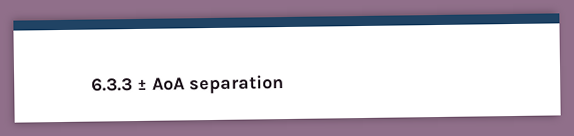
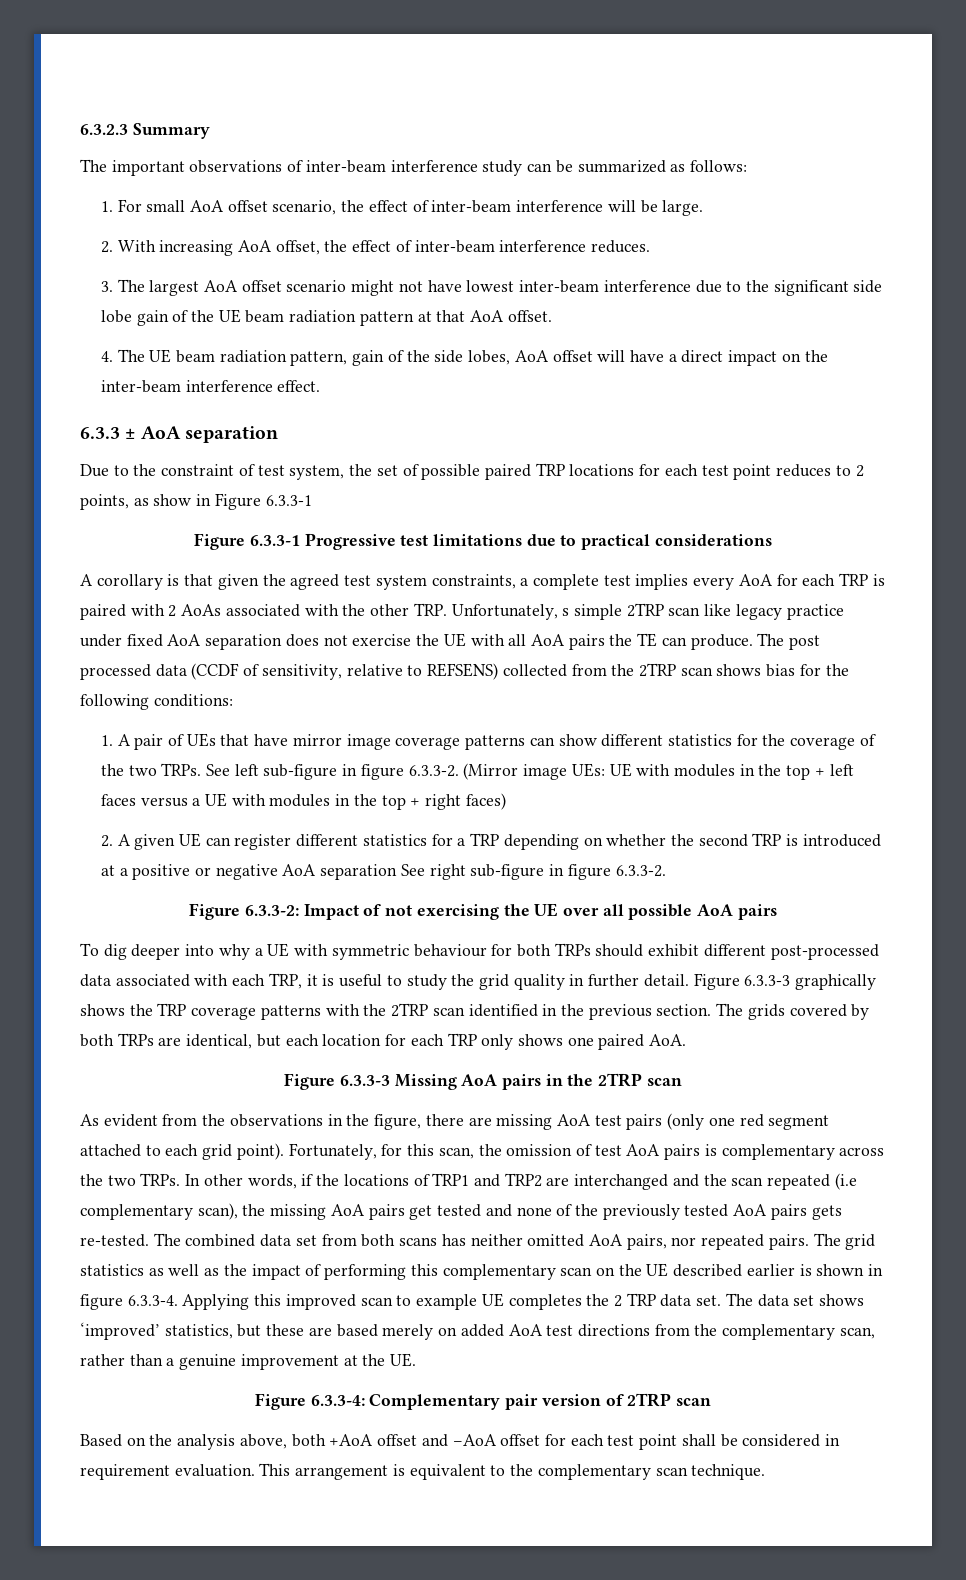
+ 6.3.2.3 Summary
+ The important observations of inter-beam interference study can be summarized as follows:
+ 1. For small AoA offset scenario, the effect of inter-beam interference will be large.
+ 2. With increasing AoA offset, the effect of inter-beam interference reduces.
+ 3. The largest AoA offset scenario might not have lowest inter-beam interference due to the significant side lobe gain of the UE beam radiation pattern at that AoA offset.
+ 4. The UE beam radiation pattern, gain of the side lobes, AoA offset will have a direct impact on the inter-beam interference effect.
  6.3.3 ± AoA separation
+ Due to the constraint of test system, the set of possible paired TRP locations for each test point reduces to 2 points, as show in Figure 6.3.3-1
+ Figure 6.3.3-1 Progressive test limitations due to practical considerations
+ A corollary is that given the agreed test system constraints, a complete test implies every AoA for each TRP is paired with 2 AoAs associated with the other TRP. Unfortunately, s simple 2TRP scan like legacy practice under fixed AoA separation does not exercise the UE with all AoA pairs the TE can produce. The post processed data (CCDF of sensitivity, relative to REFSENS) collected from the 2TRP scan shows bias for the following conditions:
+ 1. A pair of UEs that have mirror image coverage patterns can show different statistics for the coverage of the two TRPs. See left sub-figure in figure 6.3.3-2. (Mirror image UEs: UE with modules in the top + left faces versus a UE with modules in the top + right faces)
+ 2. A given UE can register different statistics for a TRP depending on whether the second TRP is introduced at a positive or negative AoA separation See right sub-figure in figure 6.3.3-2.
+ Figure 6.3.3-2: Impact of not exercising the UE over all possible AoA pairs
+ To dig deeper into why a UE with symmetric behaviour for both TRPs should exhibit different post-processed data associated with each TRP, it is useful to study the grid quality in further detail. Figure 6.3.3-3 graphically shows the TRP coverage patterns with the 2TRP scan identified in the previous section. The grids covered by both TRPs are identical, but each location for each TRP only shows one paired AoA.
+ Figure 6.3.3-3 Missing AoA pairs in the 2TRP scan
+ As evident from the observations in the figure, there are missing AoA test pairs (only one red segment attached to each grid point). Fortunately, for this scan, the omission of test AoA pairs is complementary across the two TRPs. In other words, if the locations of TRP1 and TRP2 are interchanged and the scan repeated (i.e complementary scan), the missing AoA pairs get tested and none of the previously tested AoA pairs gets re-tested. The combined data set from both scans has neither omitted AoA pairs, nor repeated pairs. The grid statistics as well as the impact of performing this complementary scan on the UE described earlier is shown in figure 6.3.3-4. Applying this improved scan to example UE completes the 2 TRP data set. The data set shows ‘improved’ statistics, but these are based merely on added AoA test directions from the complementary scan, rather than a genuine improvement at the UE.
+ Figure 6.3.3-4: Complementary pair version of 2TRP scan
+ Based on the analysis above, both +AoA offset and –AoA offset for each test point shall be considered in requirement evaluation. This arrangement is equivalent to the complementary scan technique.

